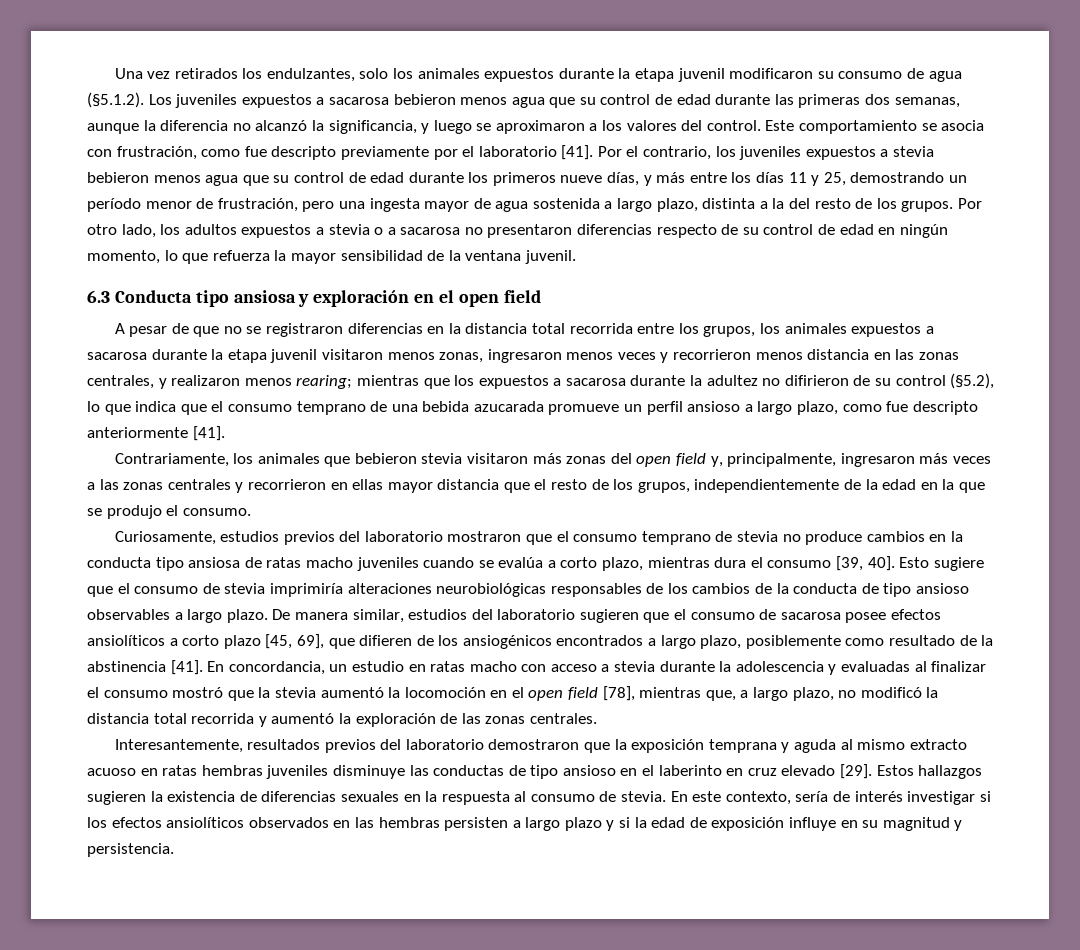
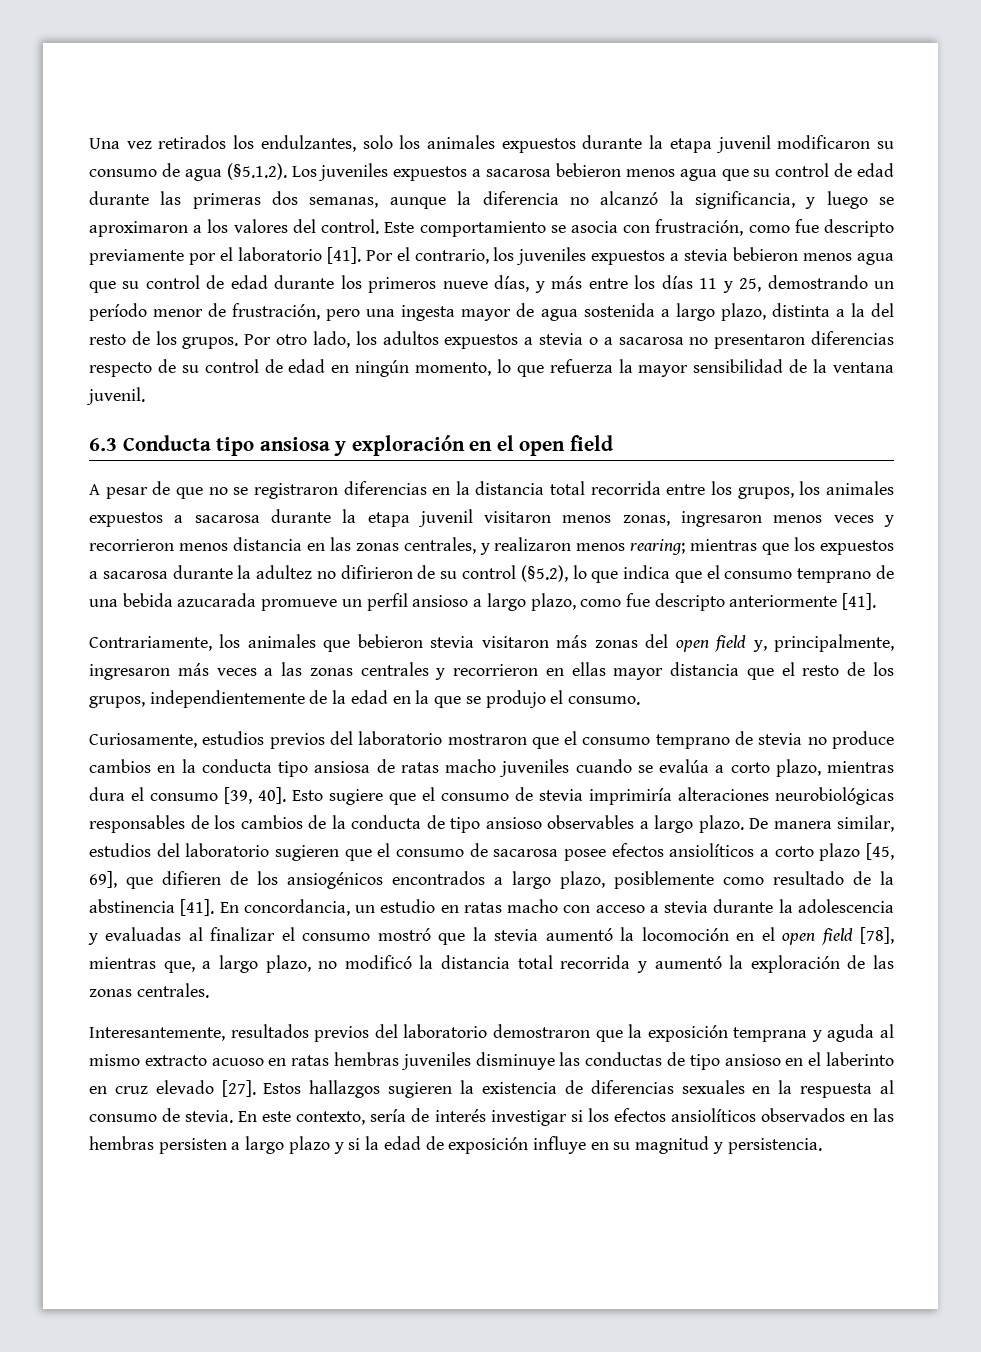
- Interesantemente, resultados previos del laboratorio demostraron que la exposición temprana y aguda al mismo extracto acuoso en ratas hembras juveniles disminuye las conductas de tipo ansioso en el laberinto en cruz elevado [29].
+ Interesantemente, resultados previos del laboratorio demostraron que la exposición temprana y aguda al mismo extracto acuoso en ratas hembras juveniles disminuye las conductas de tipo ansioso en el laberinto en cruz elevado [27].

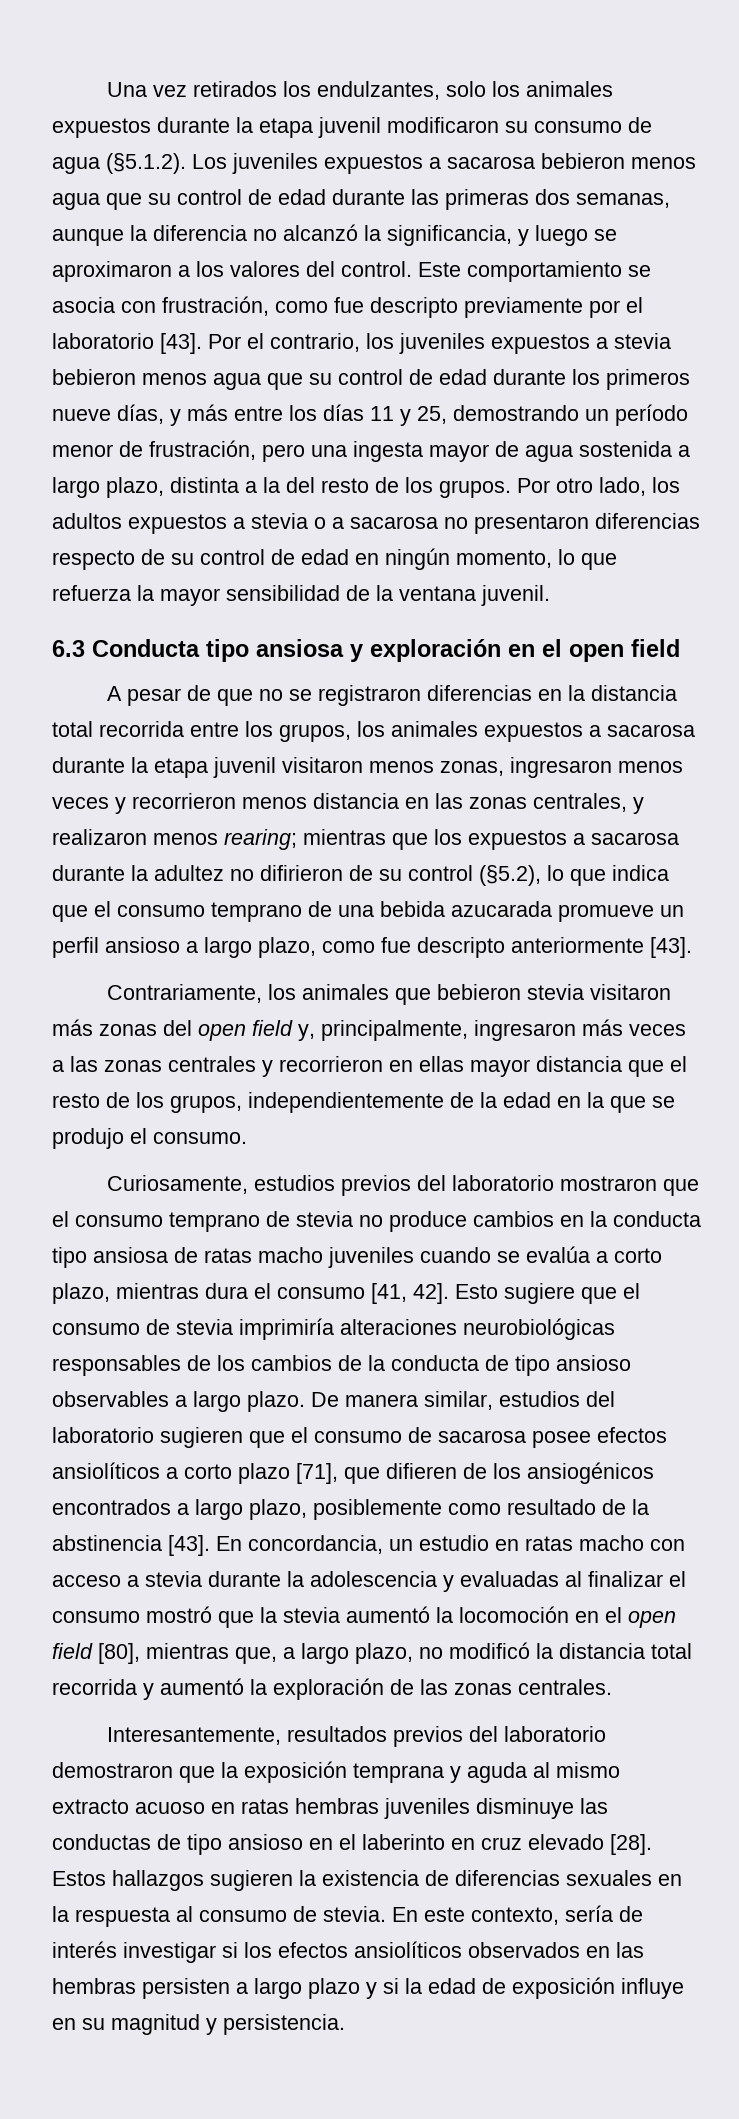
- Este comportamiento se asocia con frustración, como fue descripto previamente por el laboratorio [41].
+ Este comportamiento se asocia con frustración, como fue descripto previamente por el laboratorio [43].
- mientras que los expuestos a sacarosa durante la adultez no difirieron de su control (§5.2), lo que indica que el consumo temprano de una bebida azucarada promueve un perfil ansioso a largo plazo, como fue descripto anteriormente [41].
+ mientras que los expuestos a sacarosa durante la adultez no difirieron de su control (§5.2), lo que indica que el consumo temprano de una bebida azucarada promueve un perfil ansioso a largo plazo, como fue descripto anteriormente [43].
- Curiosamente, estudios previos del laboratorio mostraron que el consumo temprano de stevia no produce cambios en la conducta tipo ansiosa de ratas macho juveniles cuando se evalúa a corto plazo, mientras dura el consumo [39, 40].
+ Curiosamente, estudios previos del laboratorio mostraron que el consumo temprano de stevia no produce cambios en la conducta tipo ansiosa de ratas macho juveniles cuando se evalúa a corto plazo, mientras dura el consumo [41, 42].
- De manera similar, estudios del laboratorio sugieren que el consumo de sacarosa posee efectos ansiolíticos a corto plazo [45, 69], que difieren de los ansiogénicos encontrados a largo plazo, posiblemente como resultado de la abstinencia [41].
+ De manera similar, estudios del laboratorio sugieren que el consumo de sacarosa posee efectos ansiolíticos a corto plazo [71], que difieren de los ansiogénicos encontrados a largo plazo, posiblemente como resultado de la abstinencia [43].
- En concordancia, un estudio en ratas macho con acceso a stevia durante la adolescencia y evaluadas al finalizar el consumo mostró que la stevia aumentó la locomoción en el open field [78], mientras que, a largo plazo, no modificó la distancia total recorrida y aumentó la exploración de las zonas centrales.
+ En concordancia, un estudio en ratas macho con acceso a stevia durante la adolescencia y evaluadas al finalizar el consumo mostró que la stevia aumentó la locomoción en el open field [80], mientras que, a largo plazo, no modificó la distancia total recorrida y aumentó la exploración de las zonas centrales.
- Interesantemente, resultados previos del laboratorio demostraron que la exposición temprana y aguda al mismo extracto acuoso en ratas hembras juveniles disminuye las conductas de tipo ansioso en el laberinto en cruz elevado [27].
+ Interesantemente, resultados previos del laboratorio demostraron que la exposición temprana y aguda al mismo extracto acuoso en ratas hembras juveniles disminuye las conductas de tipo ansioso en el laberinto en cruz elevado [28].

